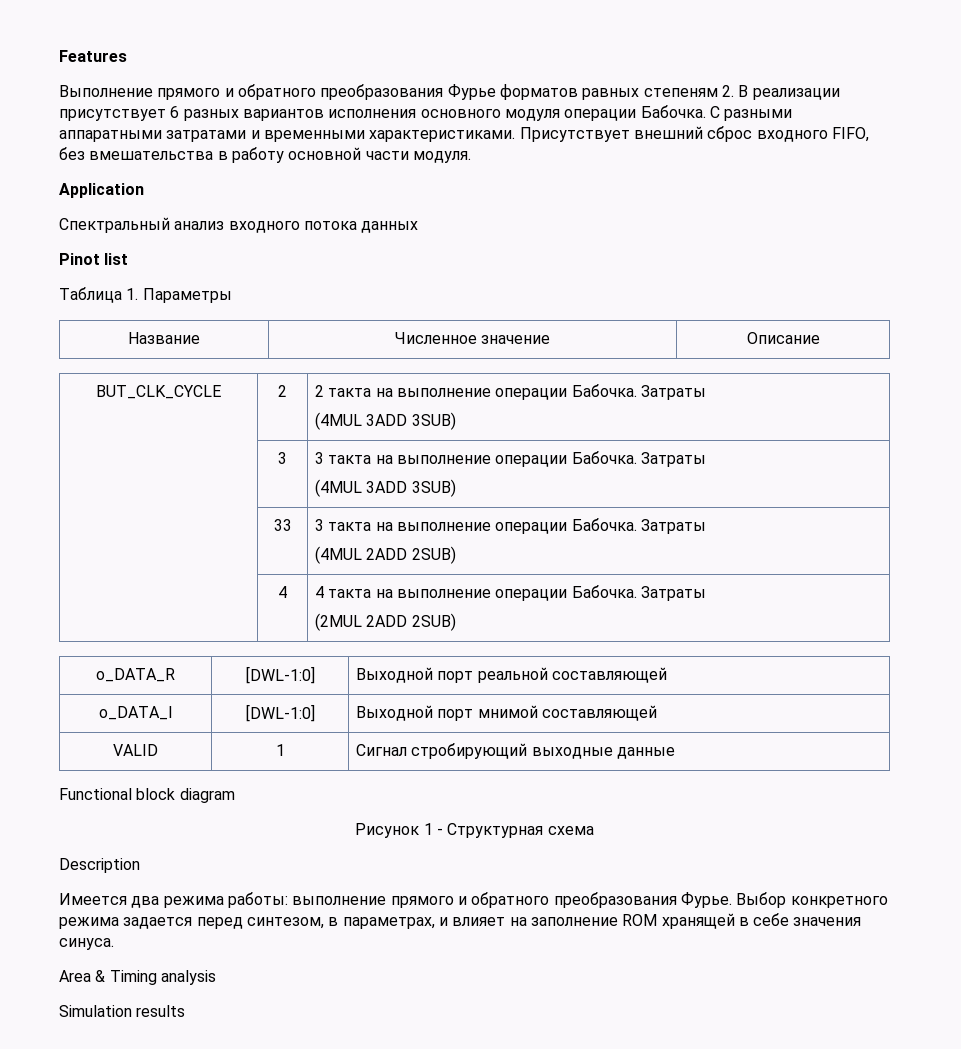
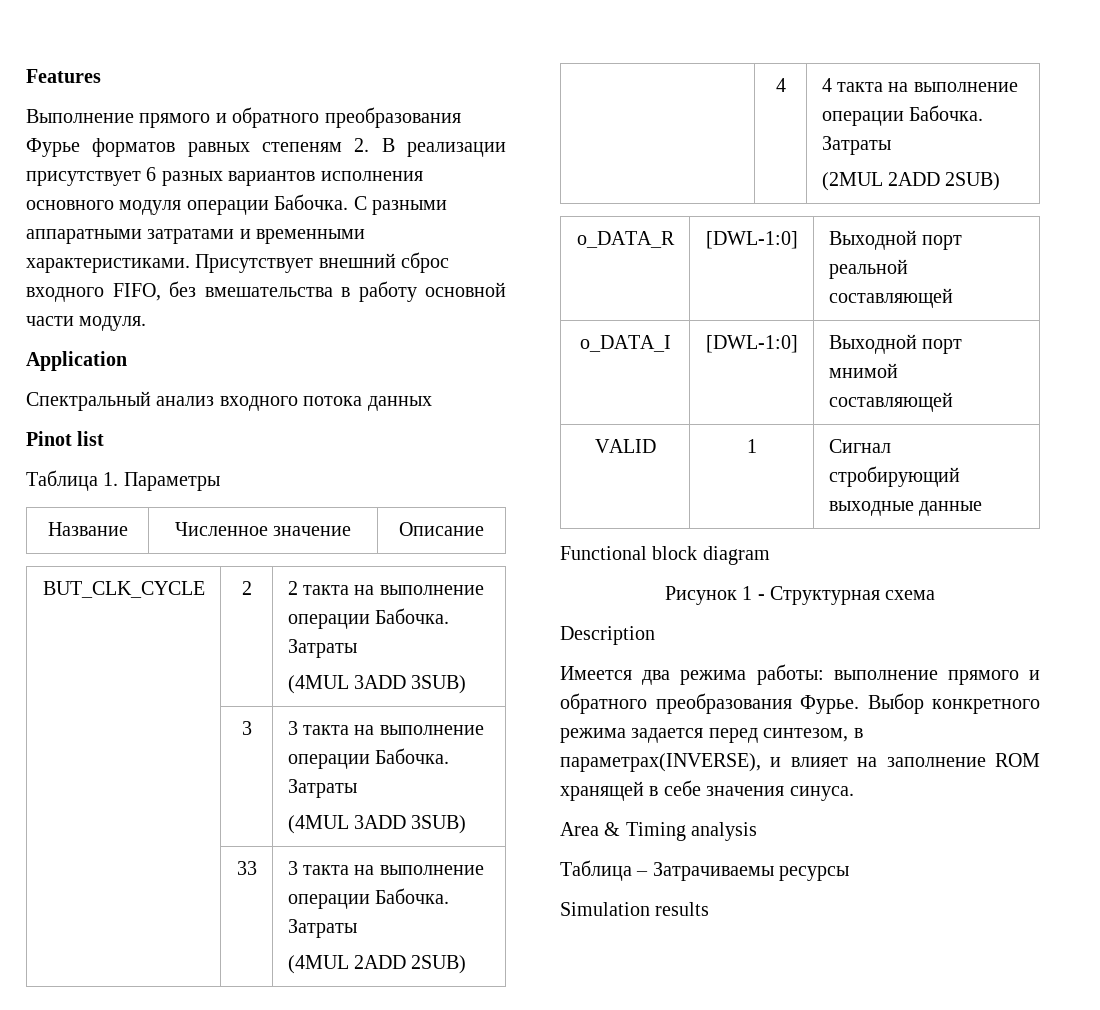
- Выбор конкретного режима задается перед синтезом, в параметрах, и влияет на заполнение ROM хранящей в себе значения синуса.
+ Выбор конкретного режима задается перед синтезом, в параметрах(INVERSE), и влияет на заполнение ROM хранящей в себе значения синуса.
+ Таблица – Затрачиваемы ресурсы

